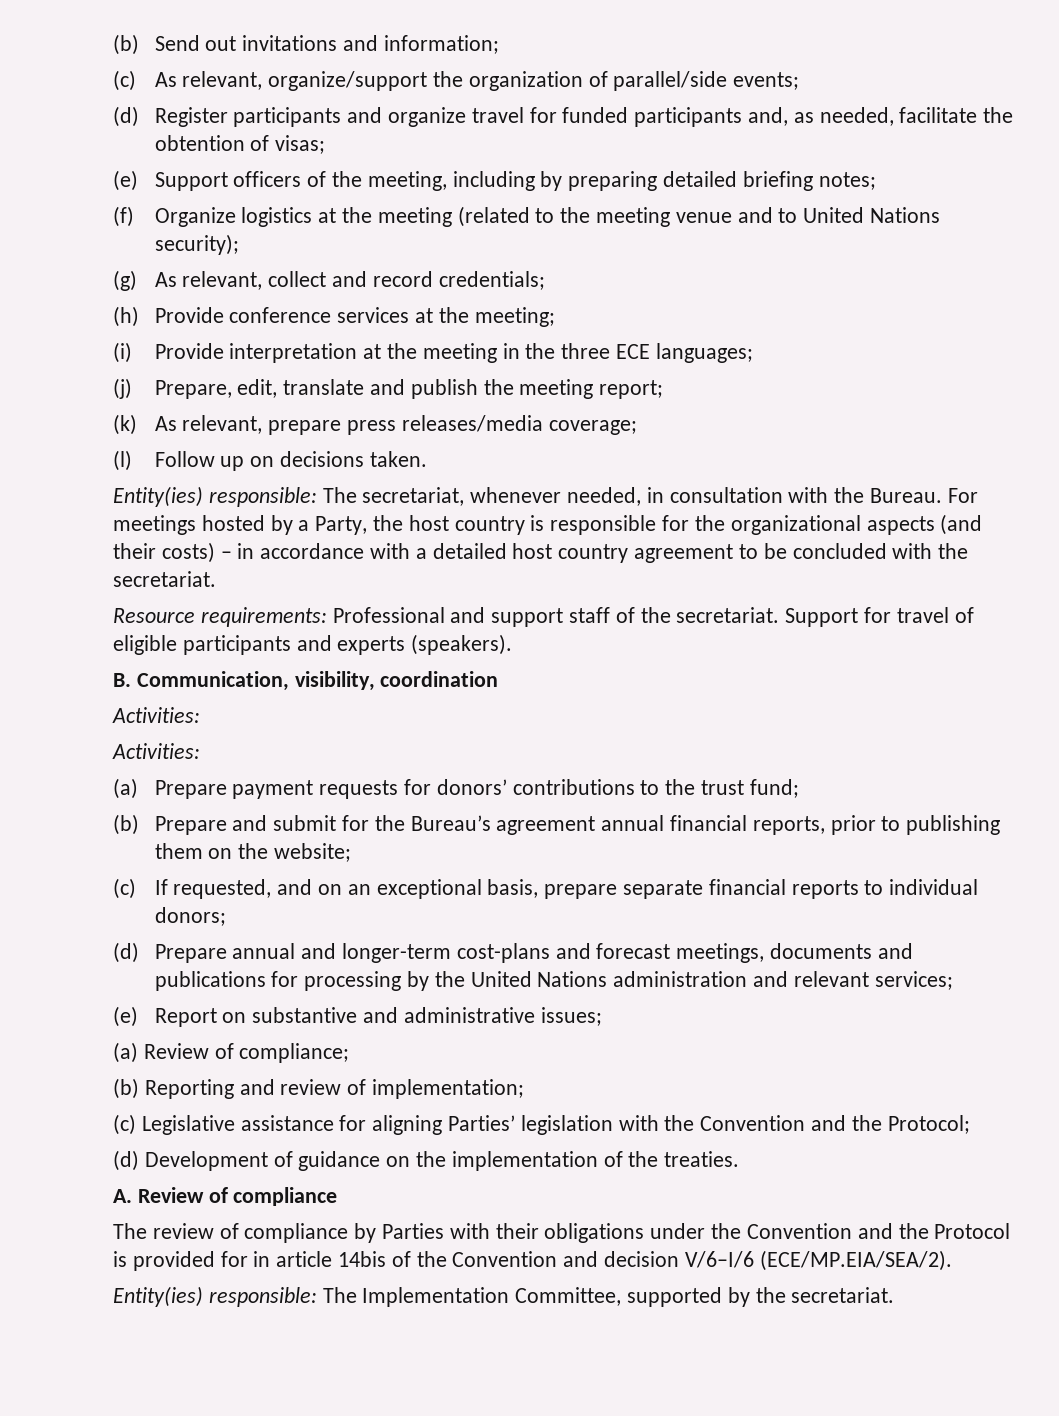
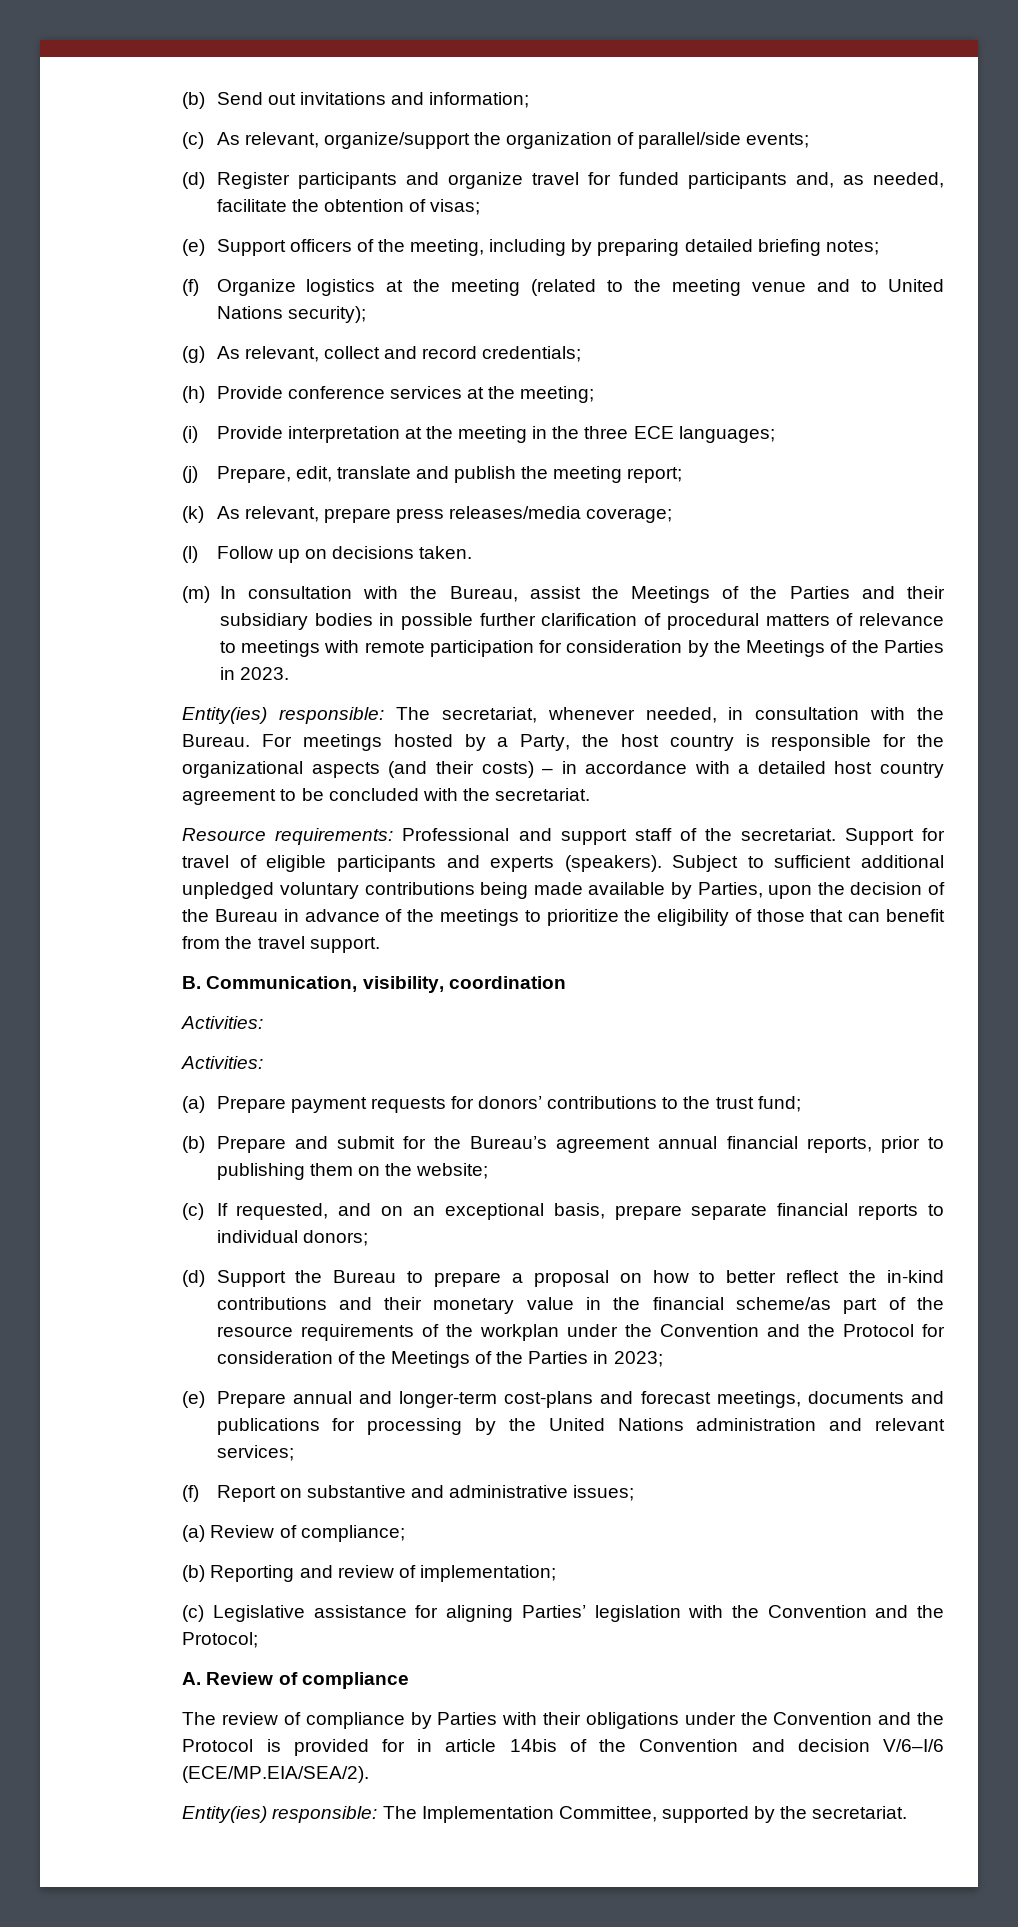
+ (m) In consultation with the Bureau, assist the Meetings of the Parties and their subsidiary bodies in possible further clarification of procedural matters of relevance to meetings with remote participation for consideration by the Meetings of the Parties in 2023.
+ Subject to sufficient additional unpledged voluntary contributions being made available by Parties, upon the decision of the Bureau in advance of the meetings to prioritize the eligibility of those that can benefit from the travel support.
- (d) Prepare annual and longer-term cost-plans and forecast meetings, documents and publications for processing by the United Nations administration and relevant services;
+ (d) Support the Bureau to prepare a proposal on how to better reflect the in-kind contributions and their monetary value in the financial scheme/as part of the resource requirements of the workplan under the Convention and the Protocol for consideration of the Meetings of the Parties in 2023;
+ (e) Prepare annual and longer-term cost-plans and forecast meetings, documents and publications for processing by the United Nations administration and relevant services;
- (e) Report on substantive and administrative issues;
+ (f) Report on substantive and administrative issues;
- (d) Development of guidance on the implementation of the treaties.

